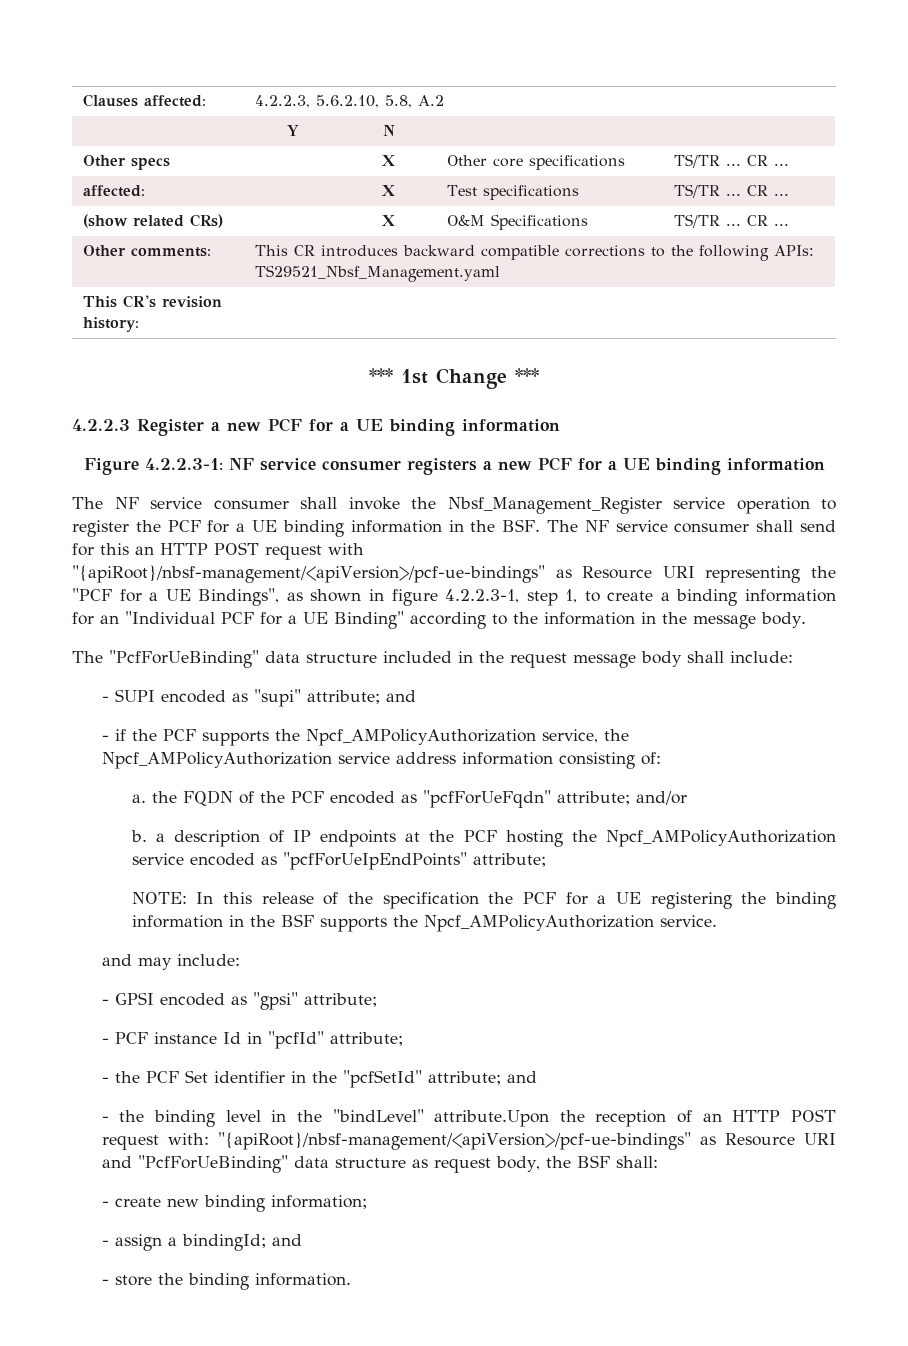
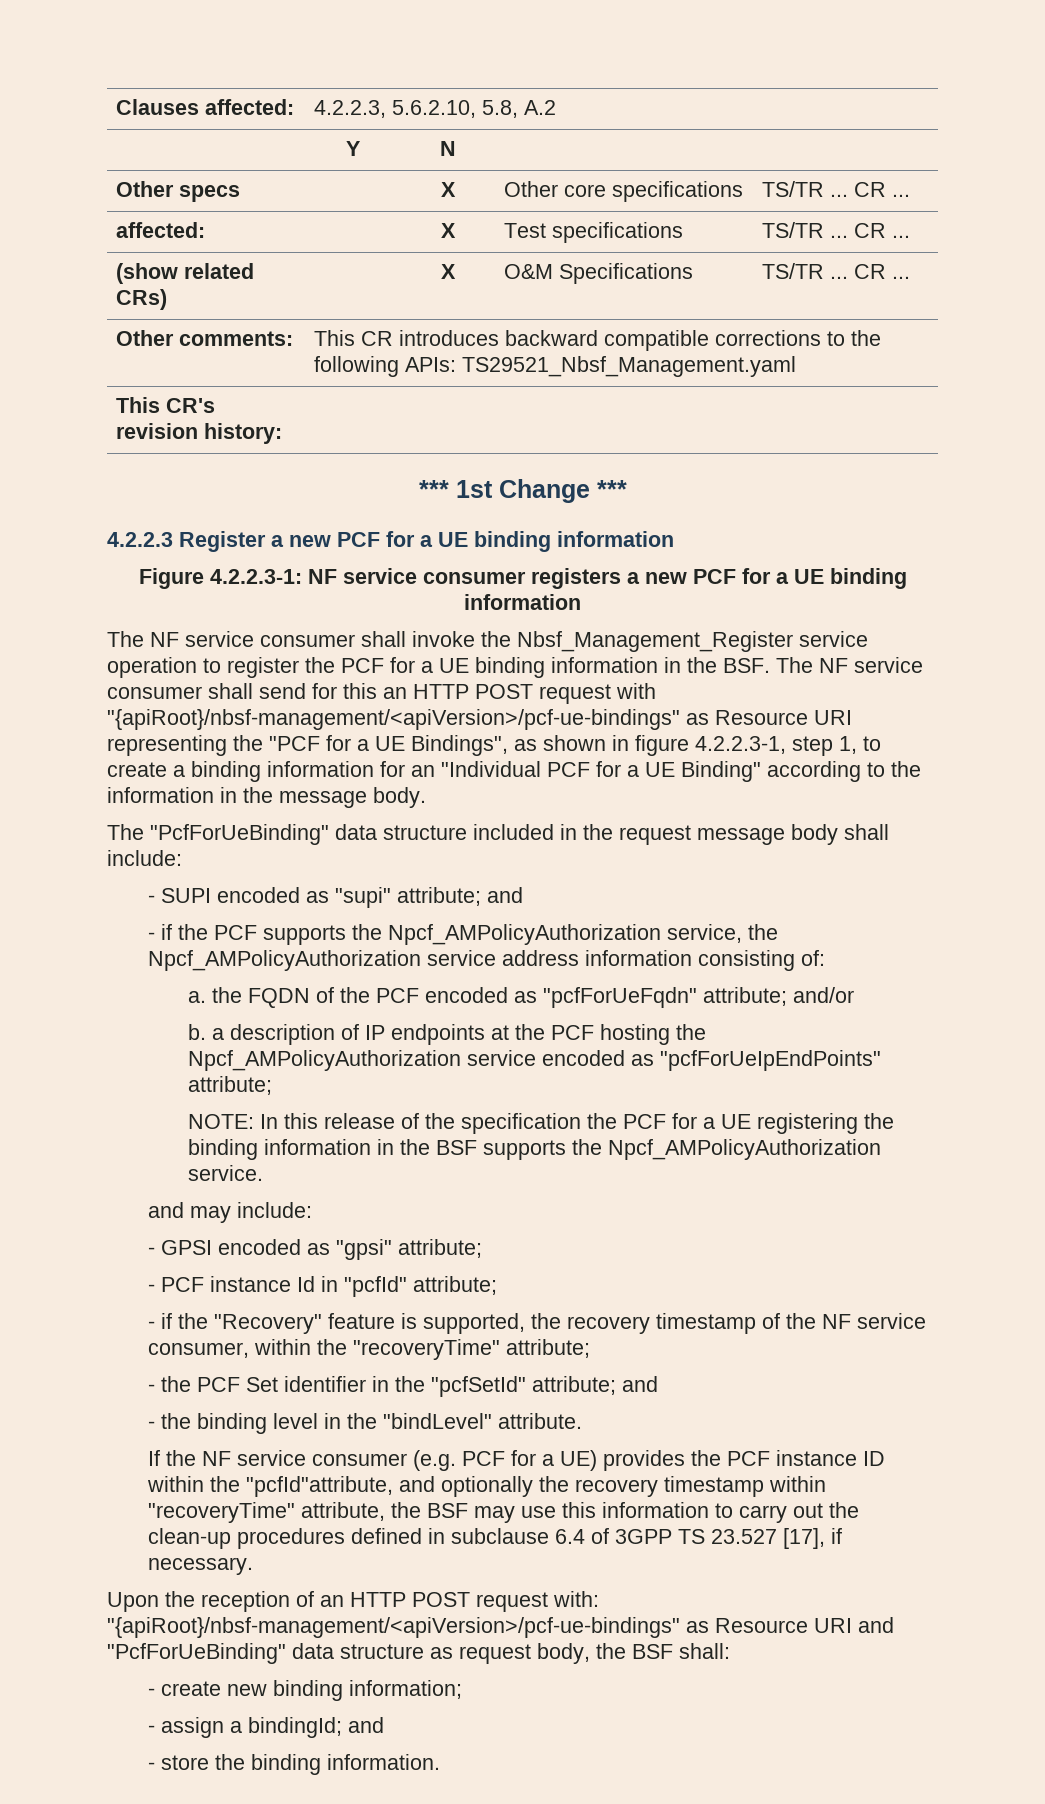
+ - if the "Recovery" feature is supported, the recovery timestamp of the NF service consumer, within the "recoveryTime" attribute;
- - the binding level in the "bindLevel" attribute.Upon the reception of an HTTP POST request with: "{apiRoot}/nbsf-management/<apiVersion>/pcf-ue-bindings" as Resource URI and "PcfForUeBinding" data structure as request body, the BSF shall:
+ - the binding level in the "bindLevel" attribute.
+ If the NF service consumer (e.g. PCF for a UE) provides the PCF instance ID within the "pcfId"attribute, and optionally the recovery timestamp within "recoveryTime" attribute, the BSF may use this information to carry out the clean-up procedures defined in subclause 6.4 of 3GPP TS 23.527 [17], if necessary.
+ Upon the reception of an HTTP POST request with: "{apiRoot}/nbsf-management/<apiVersion>/pcf-ue-bindings" as Resource URI and "PcfForUeBinding" data structure as request body, the BSF shall:

